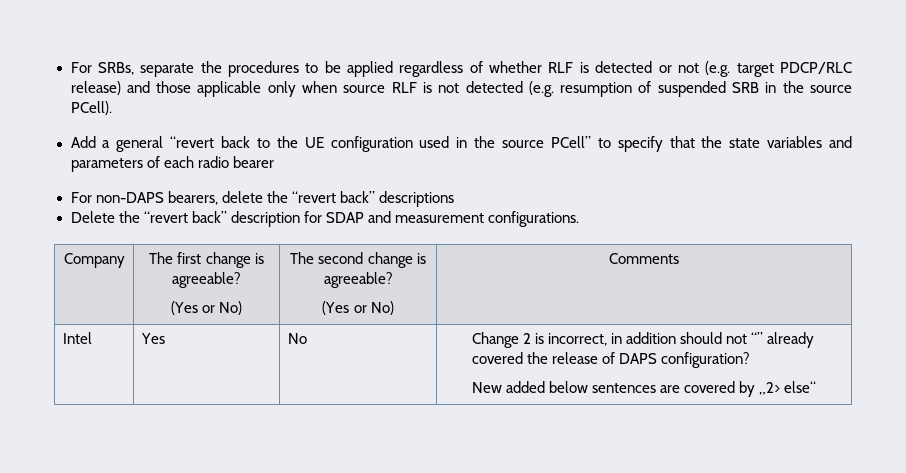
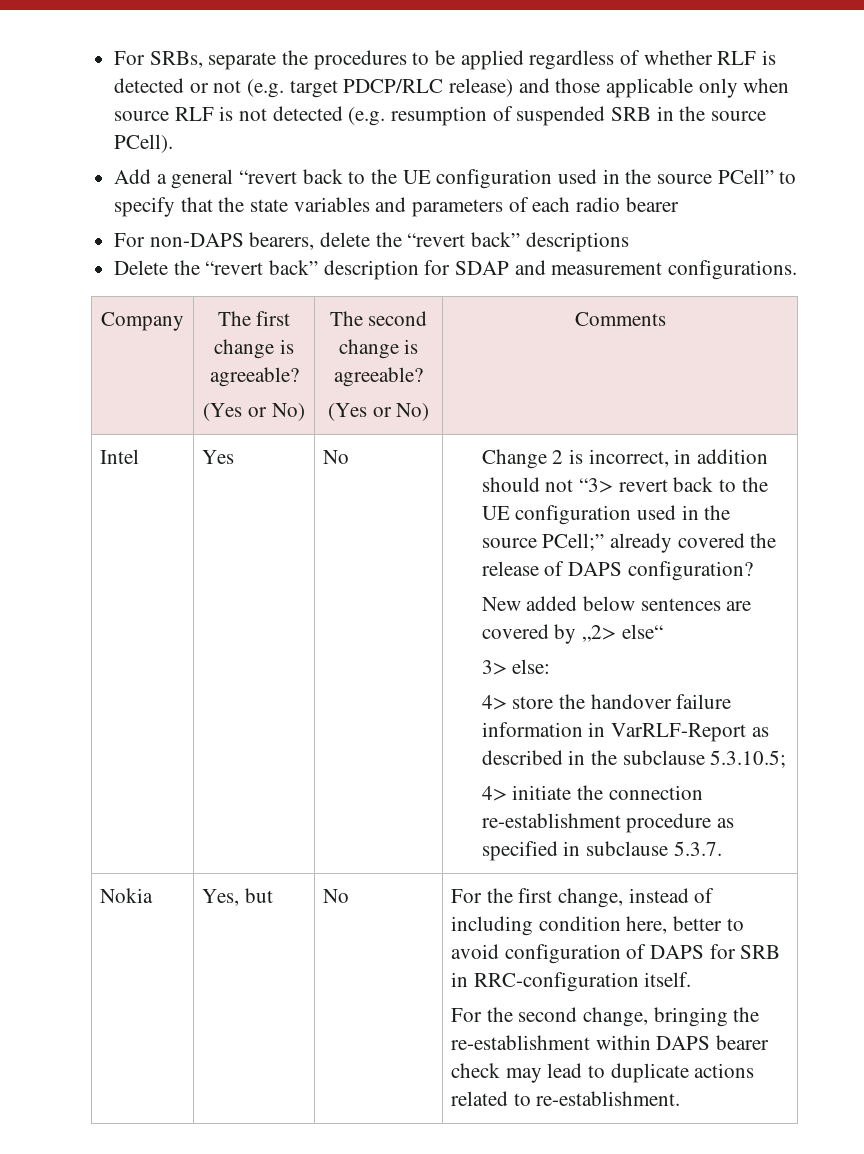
- Change 2 is incorrect, in addition should not “” already covered the release of DAPS configuration?
+ Change 2 is incorrect, in addition should not “3> revert back to the UE configuration used in the source PCell;” already covered the release of DAPS configuration?
+ 3> else:
+ 4> store the handover failure information in VarRLF-Report as described in the subclause 5.3.10.5;
+ 4> initiate the connection re-establishment procedure as specified in subclause 5.3.7.
+ Nokia | Yes, but | No | For the first change, instead of including condition here, better to avoid configuration of DAPS for SRB in RRC-configuration itself.
+ For the second change, bringing the re-establishment within DAPS bearer check may lead to duplicate actions related to re-establishment.

